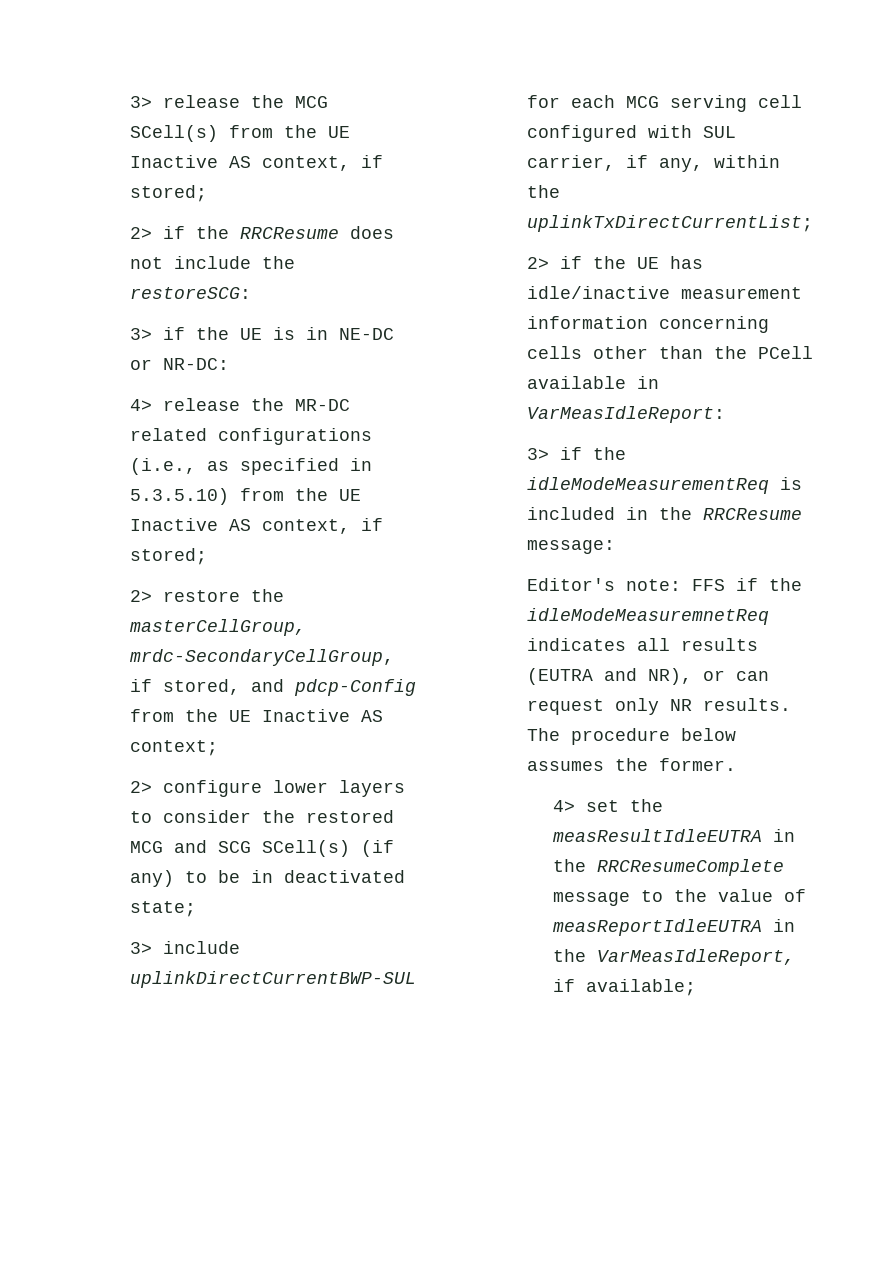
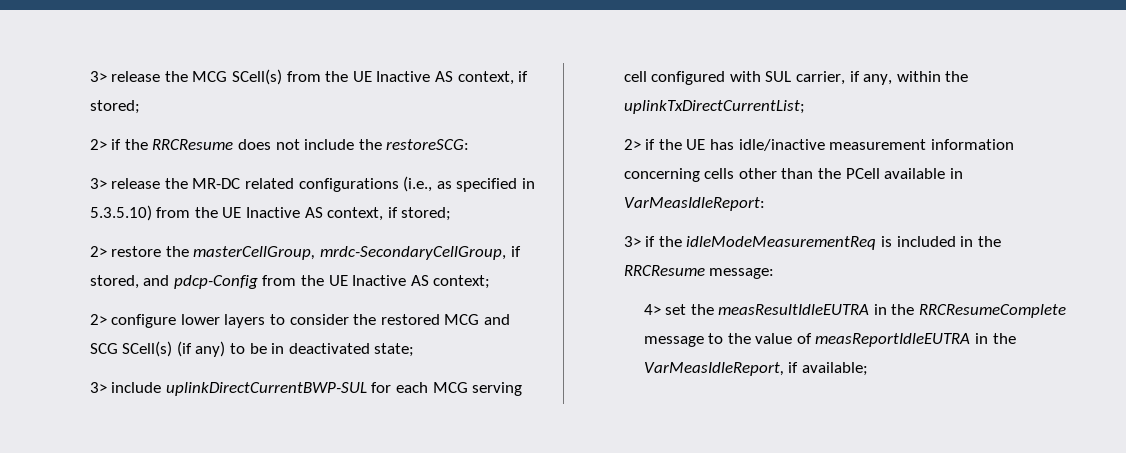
- 3> if the UE is in NE-DC or NR-DC:
- 4> release the MR-DC related configurations (i.e., as specified in 5.3.5.10) from the UE Inactive AS context, if stored;
+ 3> release the MR-DC related configurations (i.e., as specified in 5.3.5.10) from the UE Inactive AS context, if stored;
- Editor's note: FFS if the idleModeMeasuremnetReq indicates all results (EUTRA and NR), or can request only NR results. The procedure below assumes the former.

